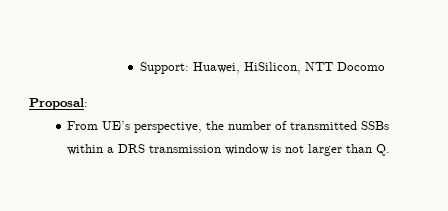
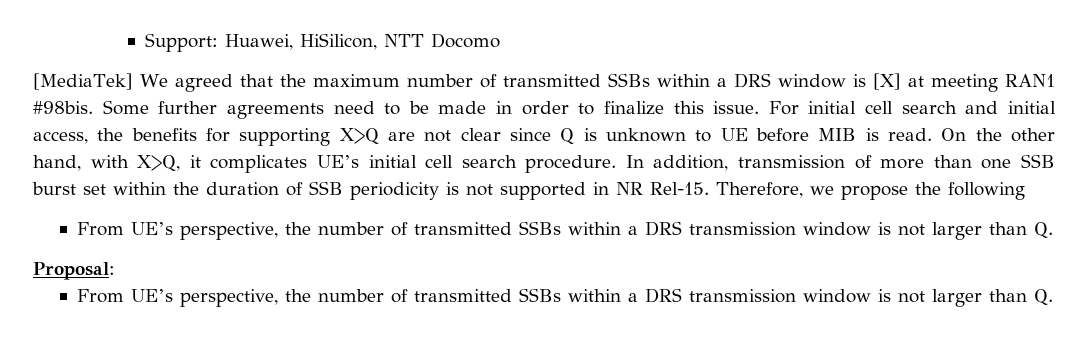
+ [MediaTek] We agreed that the maximum number of transmitted SSBs within a DRS window is [X] at meeting RAN1 #98bis. Some further agreements need to be made in order to finalize this issue. For initial cell search and initial access, the benefits for supporting X>Q are not clear since Q is unknown to UE before MIB is read. On the other hand, with X>Q, it complicates UE’s initial cell search procedure. In addition, transmission of more than one SSB burst set within the duration of SSB periodicity is not supported in NR Rel-15. Therefore, we propose the following
+ From UE’s perspective, the number of transmitted SSBs within a DRS transmission window is not larger than Q.

